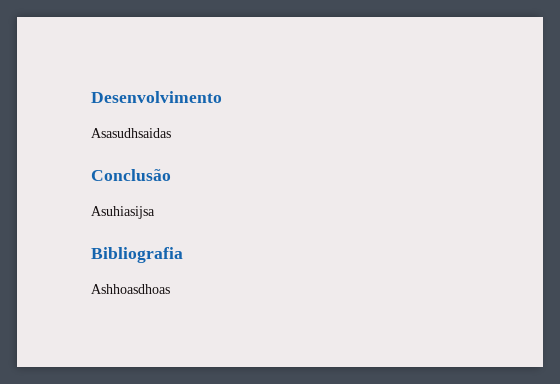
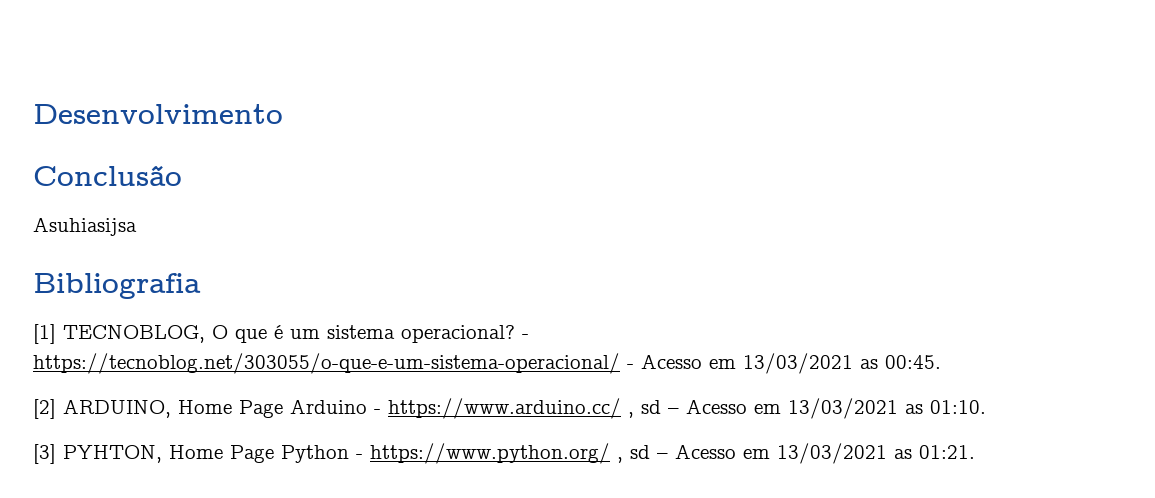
- Asasudhsaidas
- Ashhoasdhoas
+ [1] TECNOBLOG, O que é um sistema operacional? - https://tecnoblog.net/303055/o-que-e-um-sistema-operacional/ - Acesso em 13/03/2021 as 00:45.
+ [2] ARDUINO, Home Page Arduino - https://www.arduino.cc/ , sd – Acesso em 13/03/2021 as 01:10.
+ [3] PYHTON, Home Page Python - https://www.python.org/ , sd – Acesso em 13/03/2021 as 01:21.

